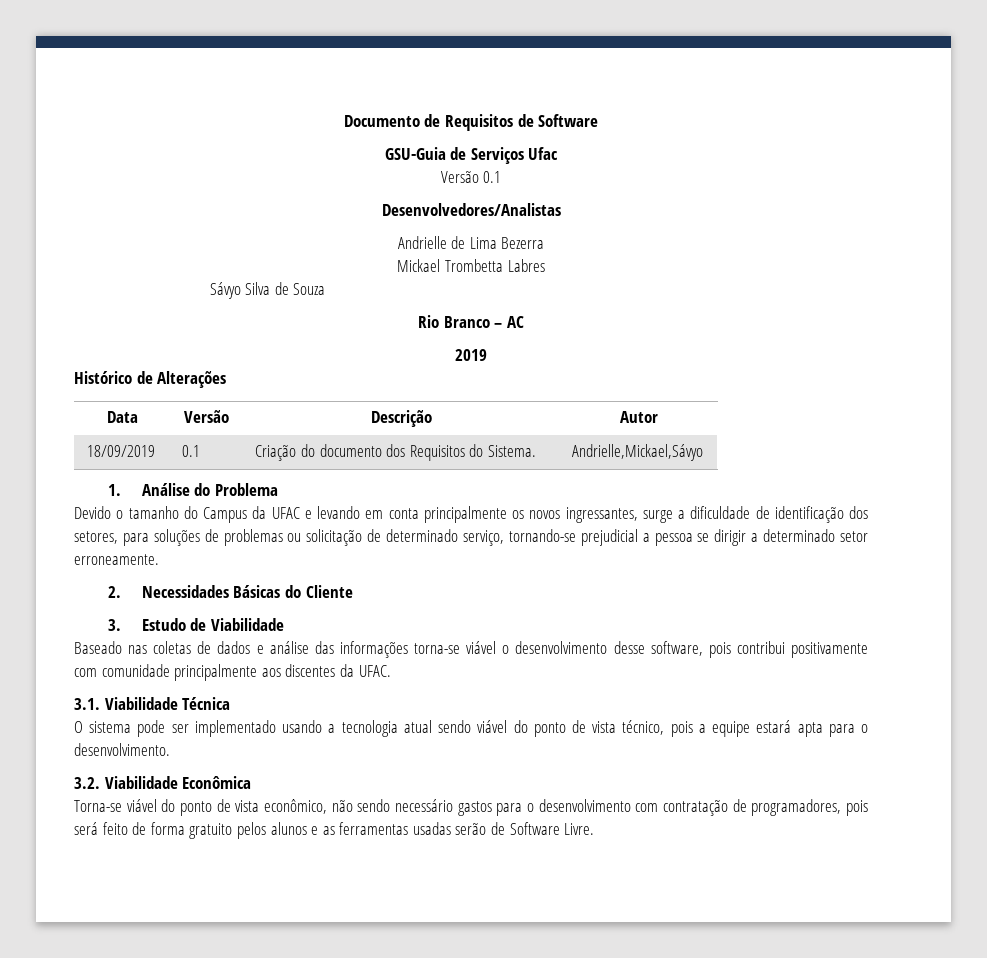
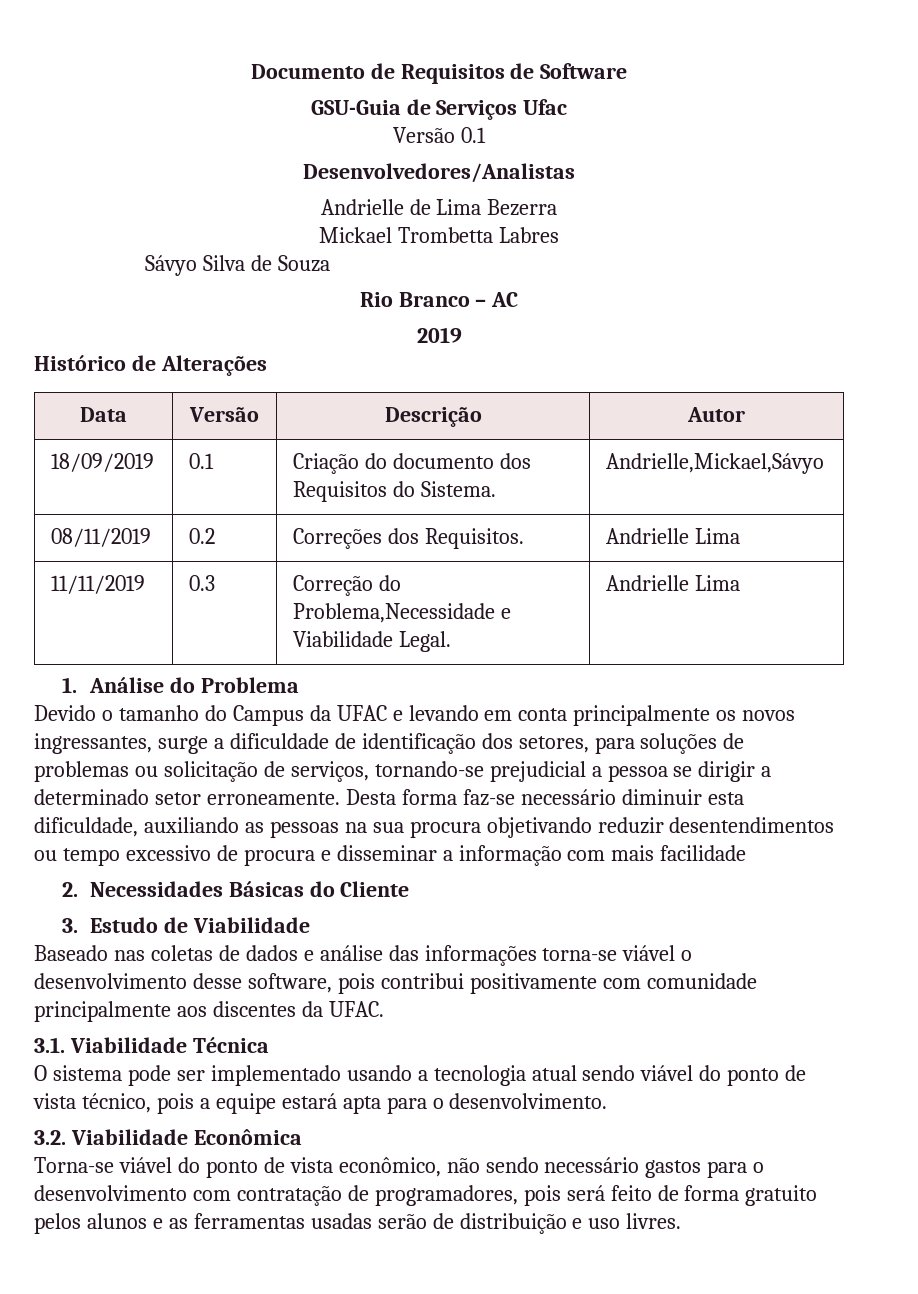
+ 08/11/2019 | 0.2 | Correções dos Requisitos. | Andrielle Lima
+ 11/11/2019 | 0.3 | Correção do Problema,Necessidade e Viabilidade Legal. | Andrielle Lima
- Devido o tamanho do Campus da UFAC e levando em conta principalmente os novos ingressantes, surge a dificuldade de identificação dos setores, para soluções de problemas ou solicitação de determinado serviço, tornando-se prejudicial a pessoa se dirigir a determinado setor erroneamente.
+ Devido o tamanho do Campus da UFAC e levando em conta principalmente os novos ingressantes, surge a dificuldade de identificação dos setores, para soluções de problemas ou solicitação de serviços, tornando-se prejudicial a pessoa se dirigir a determinado setor erroneamente. Desta forma faz-se necessário diminuir esta dificuldade, auxiliando as pessoas na sua procura objetivando reduzir desentendimentos ou tempo excessivo de procura e disseminar a informação com mais facilidade
- Torna-se viável do ponto de vista econômico, não sendo necessário gastos para o desenvolvimento com contratação de programadores, pois será feito de forma gratuito pelos alunos e as ferramentas usadas serão de Software Livre.
+ Torna-se viável do ponto de vista econômico, não sendo necessário gastos para o desenvolvimento com contratação de programadores, pois será feito de forma gratuito pelos alunos e as ferramentas usadas serão de distribuição e uso livres.

